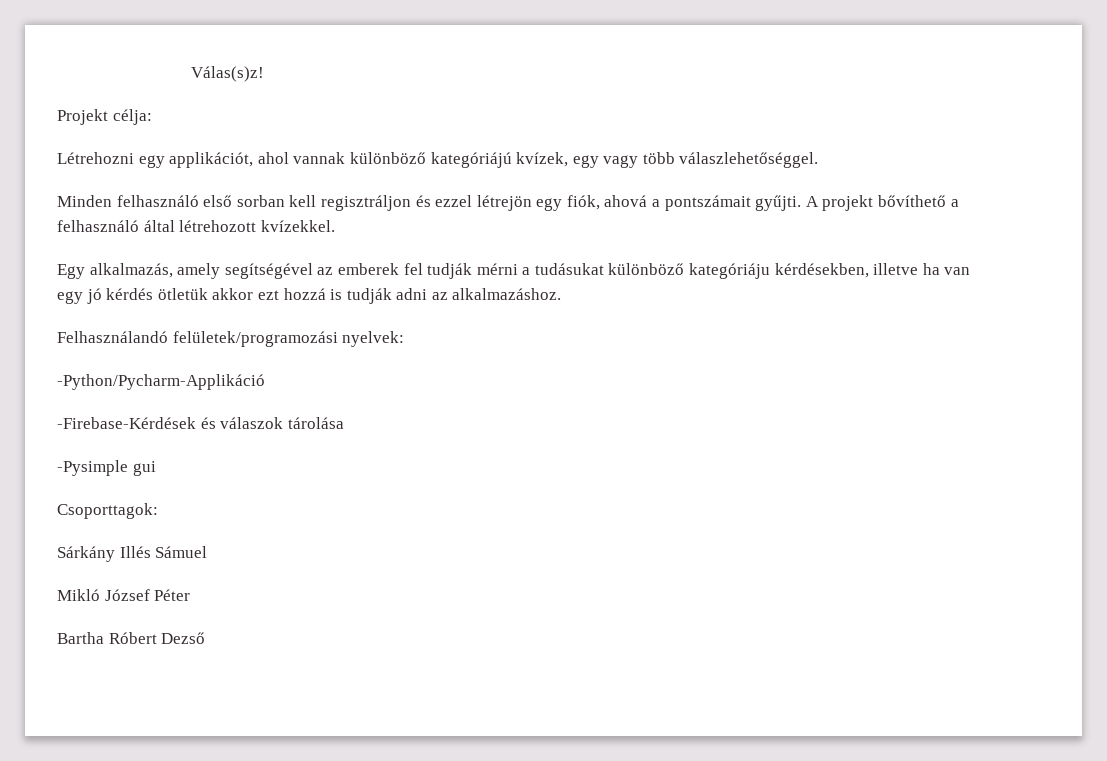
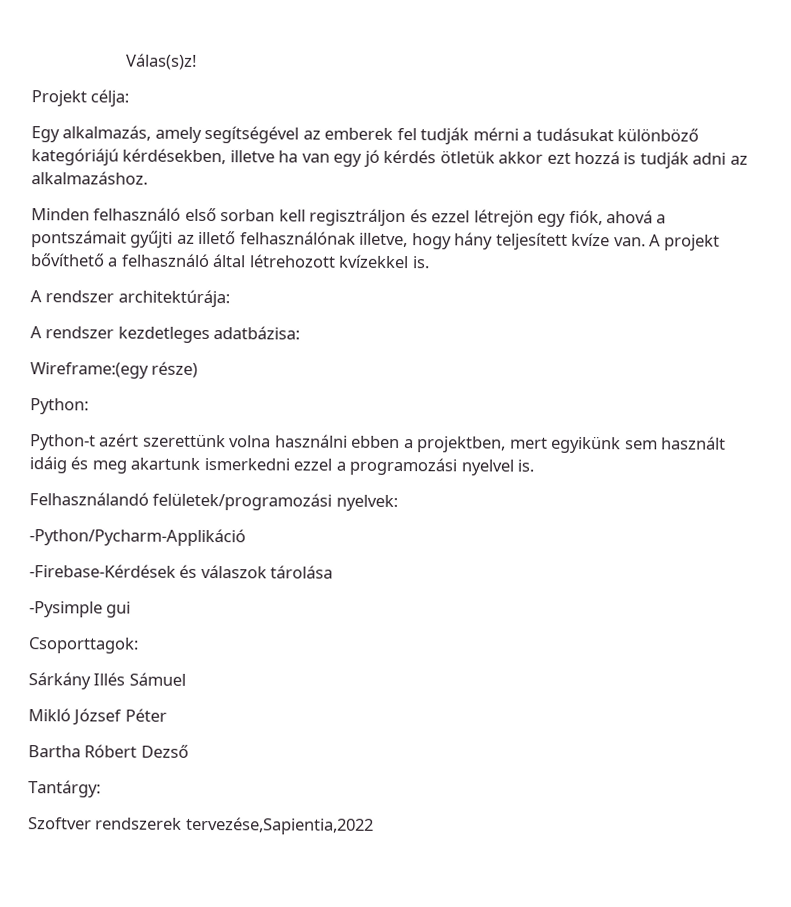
- Létrehozni egy applikációt, ahol vannak különböző kategóriájú kvízek, egy vagy több válaszlehetőséggel.
- Minden felhasználó első sorban kell regisztráljon és ezzel létrejön egy fiók, ahová a pontszámait gyűjti. A projekt bővíthető a felhasználó által létrehozott kvízekkel.
- Egy alkalmazás, amely segítségével az emberek fel tudják mérni a tudásukat különböző kategóriáju kérdésekben, illetve ha van egy jó kérdés ötletük akkor ezt hozzá is tudják adni az alkalmazáshoz.
+ Egy alkalmazás, amely segítségével az emberek fel tudják mérni a tudásukat különböző kategóriájú kérdésekben, illetve ha van egy jó kérdés ötletük akkor ezt hozzá is tudják adni az alkalmazáshoz.
+ Minden felhasználó első sorban kell regisztráljon és ezzel létrejön egy fiók, ahová a pontszámait gyűjti az illető felhasználónak illetve, hogy hány teljesített kvíze van. A projekt bővíthető a felhasználó által létrehozott kvízekkel is.
+ A rendszer architektúrája:
+ A rendszer kezdetleges adatbázisa:
+ Wireframe:(egy része)
+ Python:
+ Python-t azért szerettünk volna használni ebben a projektben, mert egyikünk sem használt idáig és meg akartunk ismerkedni ezzel a programozási nyelvel is.
+ Tantárgy:
+ Szoftver rendszerek tervezése,Sapientia,2022

